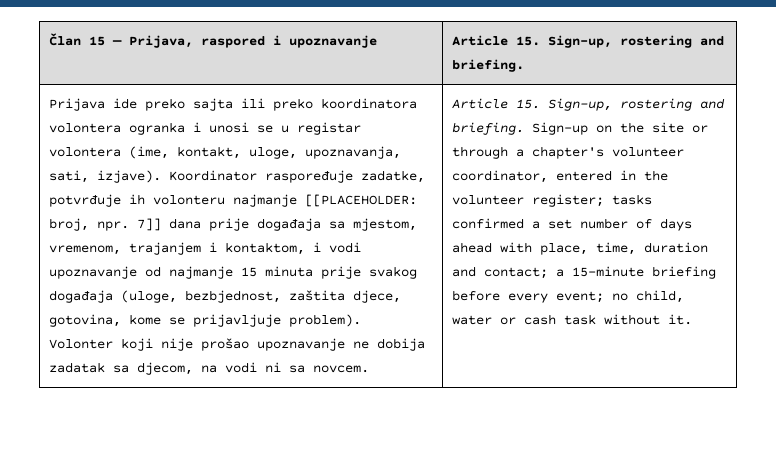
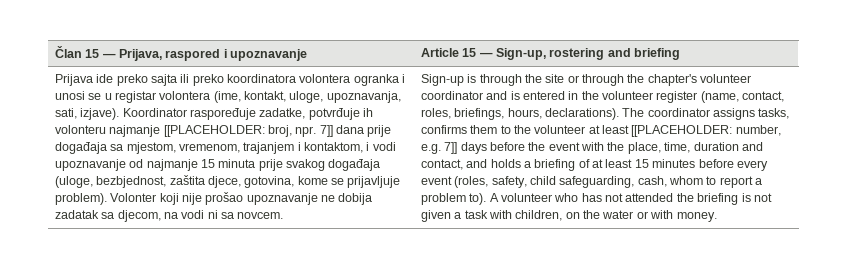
- Član 15 — Prijava, raspored i upoznavanje | Article 15. Sign-up, rostering and briefing.
+ Član 15 — Prijava, raspored i upoznavanje | Article 15 — Sign-up, rostering and briefing
- Article 15. Sign-up, rostering and briefing. Sign-up on the site or through a chapter's volunteer coordinator, entered in the volunteer register; tasks confirmed a set number of days ahead with place, time, duration and contact; a 15-minute briefing before every event; no child, water or cash task without it.
+ Sign-up is through the site or through the chapter's volunteer coordinator and is entered in the volunteer register (name, contact, roles, briefings, hours, declarations). The coordinator assigns tasks, confirms them to the volunteer at least [[PLACEHOLDER: number, e.g. 7]] days before the event with the place, time, duration and contact, and holds a briefing of at least 15 minutes before every event (roles, safety, child safeguarding, cash, whom to report a problem to). A volunteer who has not attended the briefing is not given a task with children, on the water or with money.

